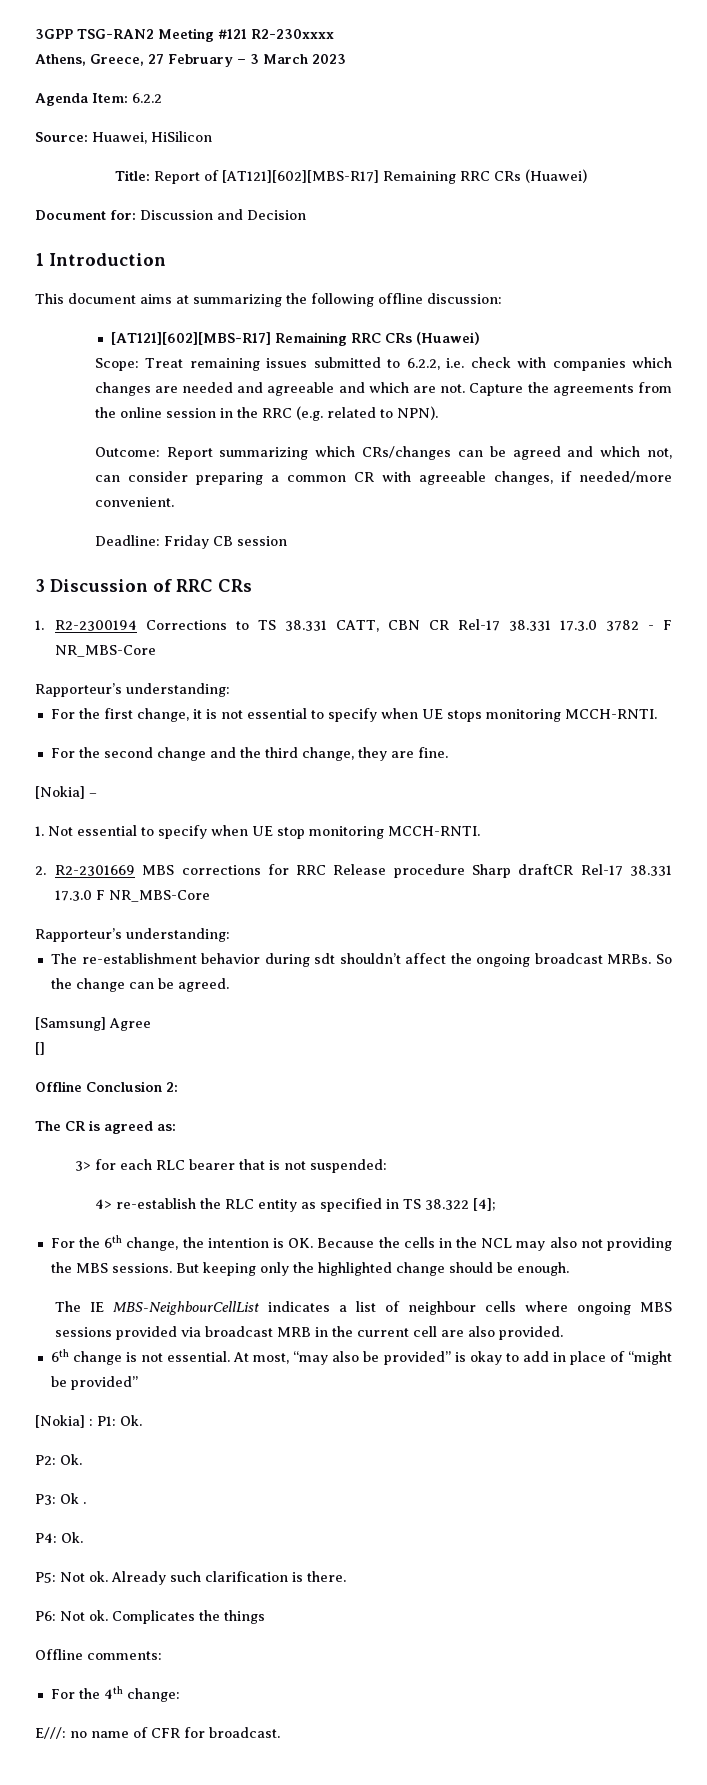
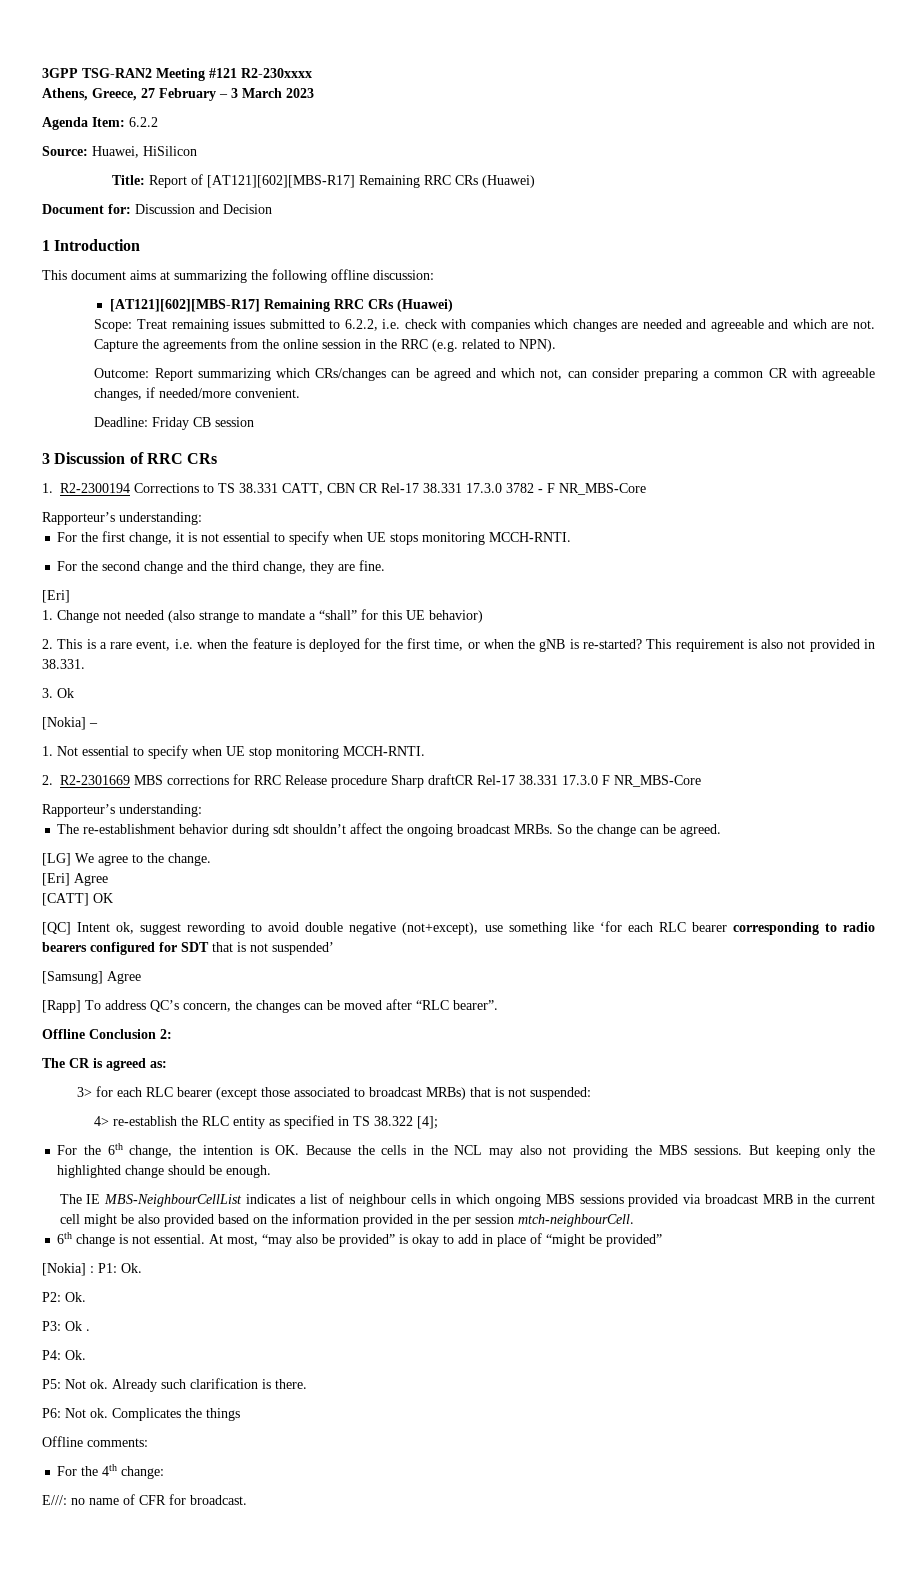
  For the second change and the third change, they are fine.
+ [Eri]
+ 1. Change not needed (also strange to mandate a “shall” for this UE behavior)
+ 2. This is a rare event, i.e. when the feature is deployed for the first time, or when the gNB is re-started? This requirement is also not provided in 38.331.
+ 3. Ok
+ [LG] We agree to the change.
+ [Eri] Agree
+ [CATT] OK
+ [QC] Intent ok, suggest rewording to avoid double negative (not+except), use something like ‘for each RLC bearer corresponding to radio bearers configured for SDT that is not suspended’
  [Samsung] Agree
- []
+ [Rapp] To address QC’s concern, the changes can be moved after “RLC bearer”.
- 3> for each RLC bearer that is not suspended:
+ 3> for each RLC bearer (except those associated to broadcast MRBs) that is not suspended:
- The IE MBS-NeighbourCellList indicates a list of neighbour cells where ongoing MBS sessions provided via broadcast MRB in the current cell are also provided.
+ The IE MBS-NeighbourCellList indicates a list of neighbour cells in which ongoing MBS sessions provided via broadcast MRB in the current cell might be also provided based on the information provided in the per session mtch-neighbourCell.

